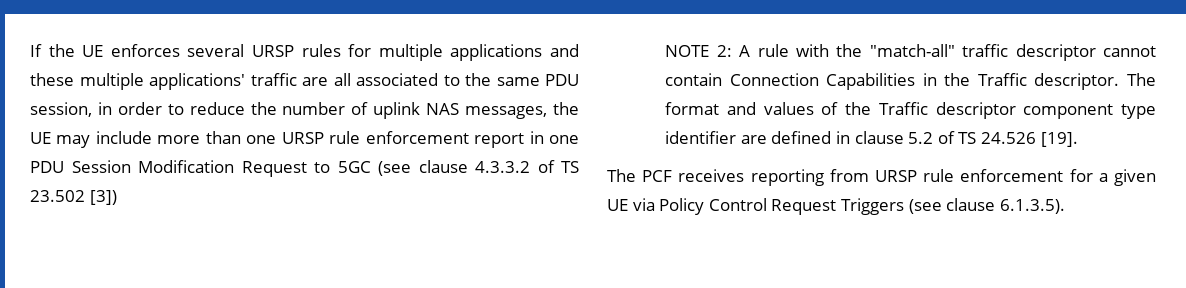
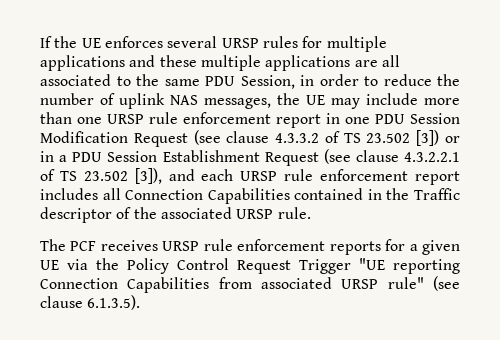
- If the UE enforces several URSP rules for multiple applications and these multiple applications' traffic are all associated to the same PDU session, in order to reduce the number of uplink NAS messages, the UE may include more than one URSP rule enforcement report in one PDU Session Modification Request to 5GC (see clause 4.3.3.2 of TS 23.502 [3])
- NOTE 2: A rule with the "match-all" traffic descriptor cannot contain Connection Capabilities in the Traffic descriptor. The format and values of the Traffic descriptor component type identifier are defined in clause 5.2 of TS 24.526 [19].
+ If the UE enforces several URSP rules for multiple applications and these multiple applications are all associated to the same PDU Session, in order to reduce the number of uplink NAS messages, the UE may include more than one URSP rule enforcement report in one PDU Session Modification Request (see clause 4.3.3.2 of TS 23.502 [3]) or in a PDU Session Establishment Request (see clause 4.3.2.2.1 of TS 23.502 [3]), and each URSP rule enforcement report includes all Connection Capabilities contained in the Traffic descriptor of the associated URSP rule.
- The PCF receives reporting from URSP rule enforcement for a given UE via Policy Control Request Triggers (see clause 6.1.3.5).
+ The PCF receives URSP rule enforcement reports for a given UE via the Policy Control Request Trigger "UE reporting Connection Capabilities from associated URSP rule" (see clause 6.1.3.5).

